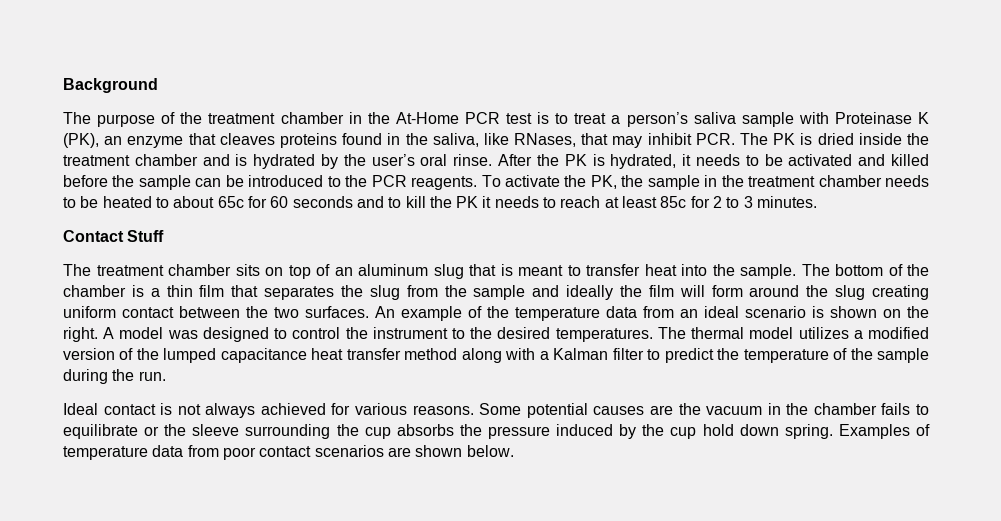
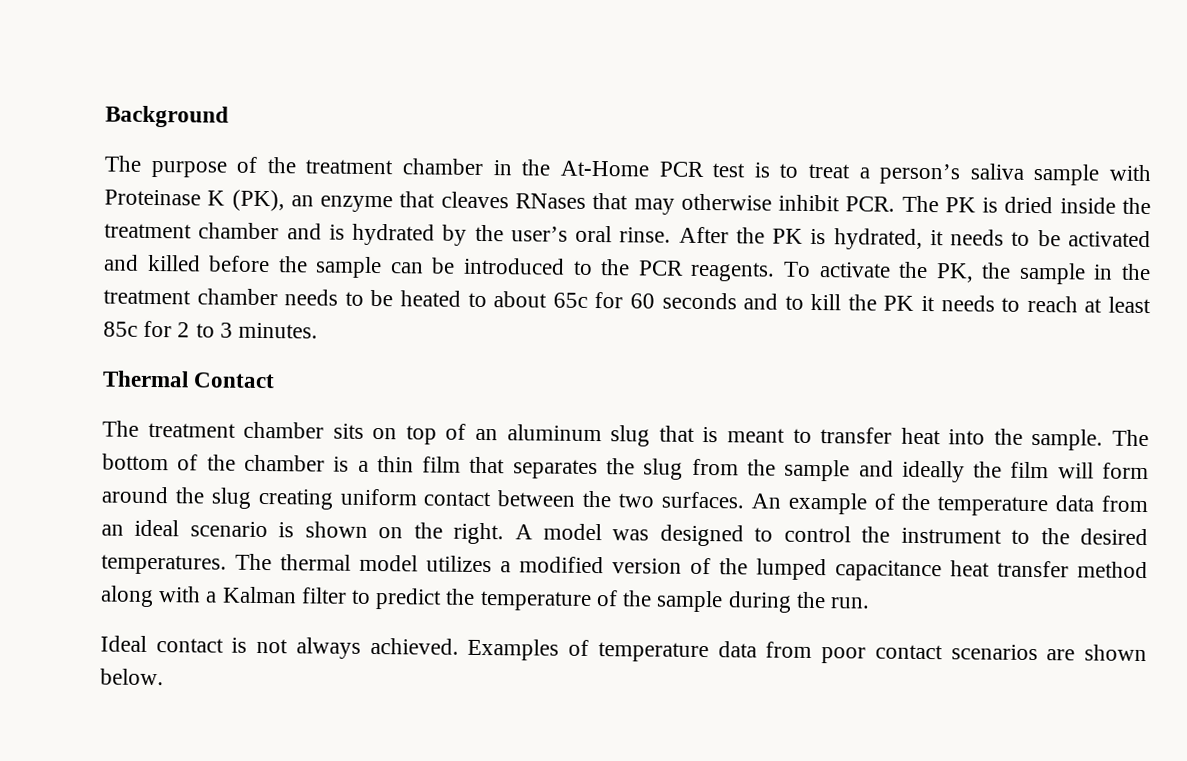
- The purpose of the treatment chamber in the At-Home PCR test is to treat a person’s saliva sample with Proteinase K (PK), an enzyme that cleaves proteins found in the saliva, like RNases, that may inhibit PCR. The PK is dried inside the treatment chamber and is hydrated by the user’s oral rinse.
+ The purpose of the treatment chamber in the At-Home PCR test is to treat a person’s saliva sample with Proteinase K (PK), an enzyme that cleaves RNases that may otherwise inhibit PCR. The PK is dried inside the treatment chamber and is hydrated by the user’s oral rinse.
- Contact Stuff
+ Thermal Contact
- Ideal contact is not always achieved for various reasons. Some potential causes are the vacuum in the chamber fails to equilibrate or the sleeve surrounding the cup absorbs the pressure induced by the cup hold down spring.
+ Ideal contact is not always achieved.

